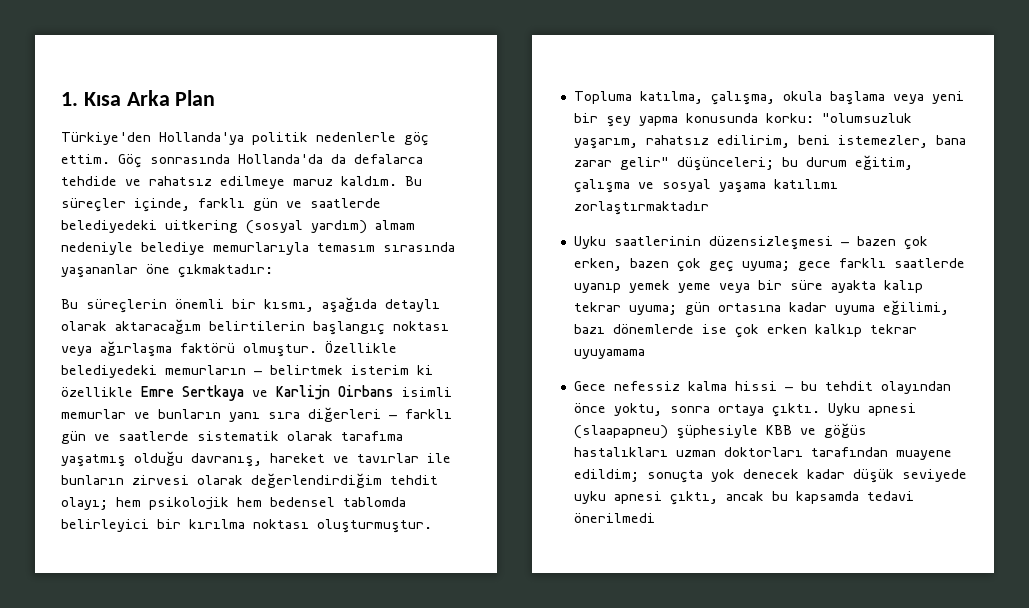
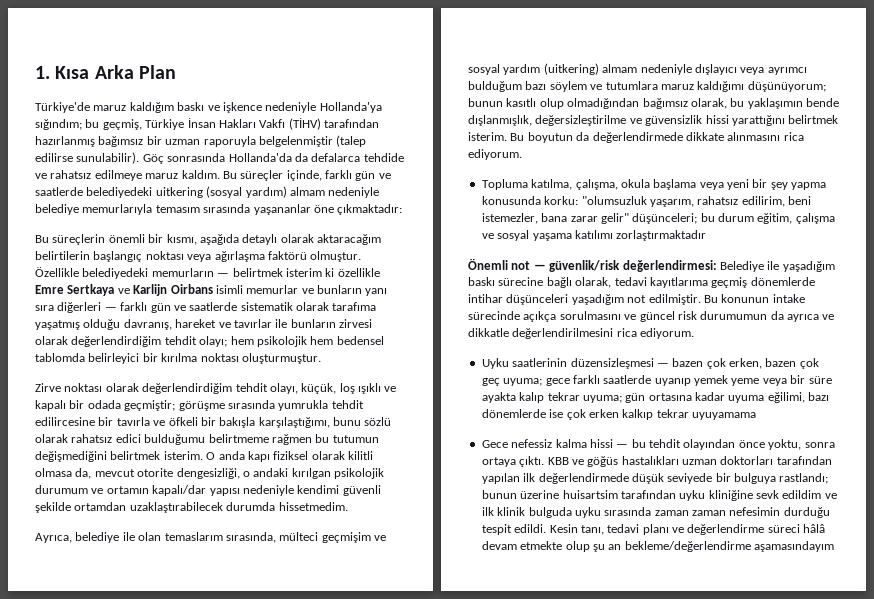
- Türkiye'den Hollanda'ya politik nedenlerle göç ettim.
+ Türkiye'de maruz kaldığım baskı ve işkence nedeniyle Hollanda'ya sığındım; bu geçmiş, Türkiye İnsan Hakları Vakfı (TİHV) tarafından hazırlanmış bağımsız bir uzman raporuyla belgelenmiştir (talep edilirse sunulabilir).
+ Zirve noktası olarak değerlendirdiğim tehdit olayı, küçük, loş ışıklı ve kapalı bir odada geçmiştir; görüşme sırasında yumrukla tehdit edilircesine bir tavırla ve öfkeli bir bakışla karşılaştığımı, bunu sözlü olarak rahatsız edici bulduğumu belirtmeme rağmen bu tutumun değişmediğini belirtmek isterim. O anda kapı fiziksel olarak kilitli olmasa da, mevcut otorite dengesizliği, o andaki kırılgan psikolojik durumum ve ortamın kapalı/dar yapısı nedeniyle kendimi güvenli şekilde ortamdan uzaklaştırabilecek durumda hissetmedim.
+ Ayrıca, belediye ile olan temaslarım sırasında, mülteci geçmişim ve sosyal yardım (uitkering) almam nedeniyle dışlayıcı veya ayrımcı bulduğum bazı söylem ve tutumlara maruz kaldığımı düşünüyorum; bunun kasıtlı olup olmadığından bağımsız olarak, bu yaklaşımın bende dışlanmışlık, değersizleştirilme ve güvensizlik hissi yarattığını belirtmek isterim. Bu boyutun da değerlendirmede dikkate alınmasını rica ediyorum.
+ Önemli not — güvenlik/risk değerlendirmesi: Belediye ile yaşadığım baskı sürecine bağlı olarak, tedavi kayıtlarıma geçmiş dönemlerde intihar düşünceleri yaşadığım not edilmiştir. Bu konunun intake sürecinde açıkça sorulmasını ve güncel risk durumumun da ayrıca ve dikkatle değerlendirilmesini rica ediyorum.
- Uyku apnesi (slaapapneu) şüphesiyle KBB ve göğüs hastalıkları uzman doktorları tarafından muayene edildim; sonuçta yok denecek kadar düşük seviyede uyku apnesi çıktı, ancak bu kapsamda tedavi önerilmedi
+ KBB ve göğüs hastalıkları uzman doktorları tarafından yapılan ilk değerlendirmede düşük seviyede bir bulguya rastlandı; bunun üzerine huisartsim tarafından uyku kliniğine sevk edildim ve ilk klinik bulguda uyku sırasında zaman zaman nefesimin durduğu tespit edildi. Kesin tanı, tedavi planı ve değerlendirme süreci hâlâ devam etmekte olup şu an bekleme/değerlendirme aşamasındayım

